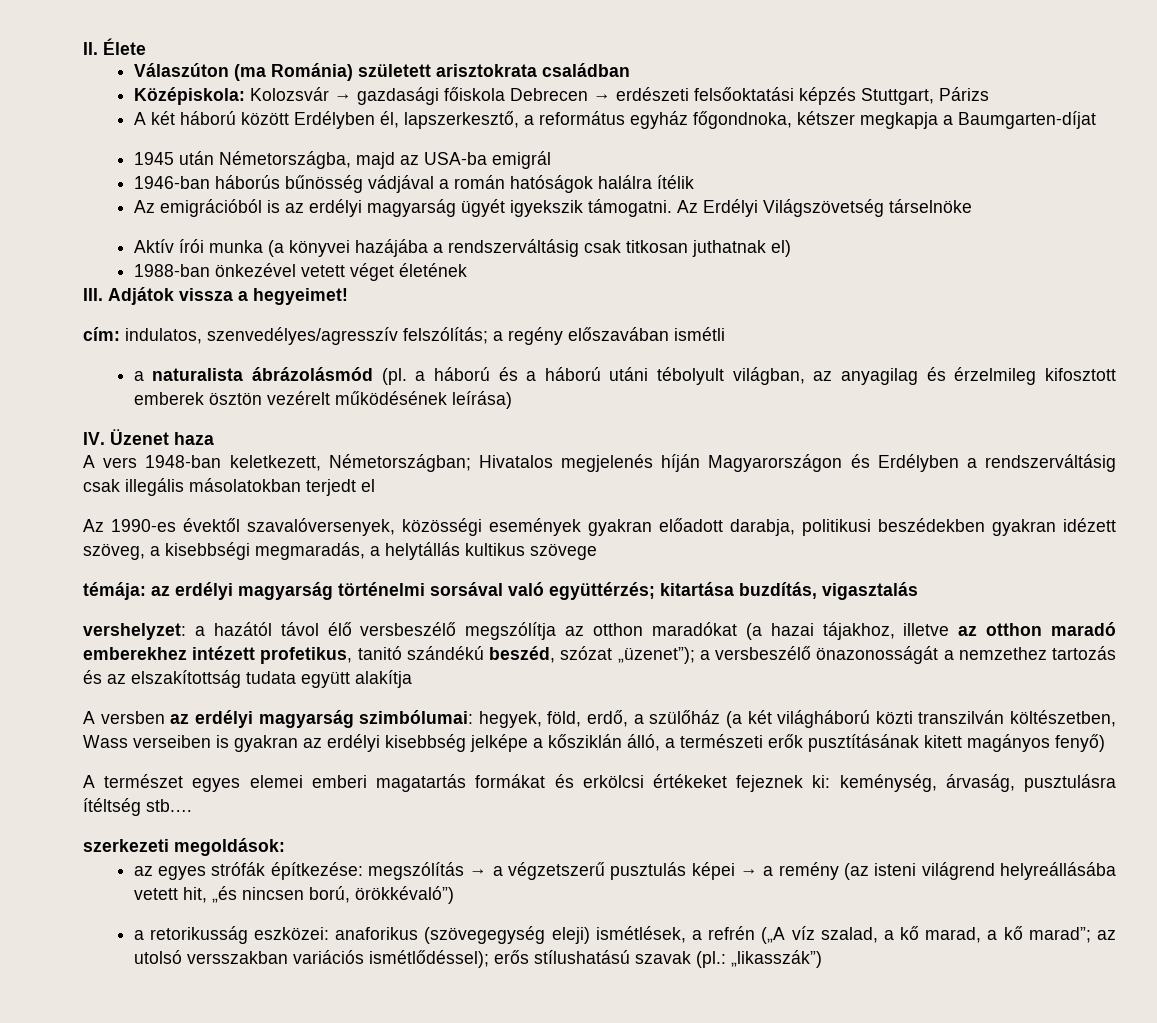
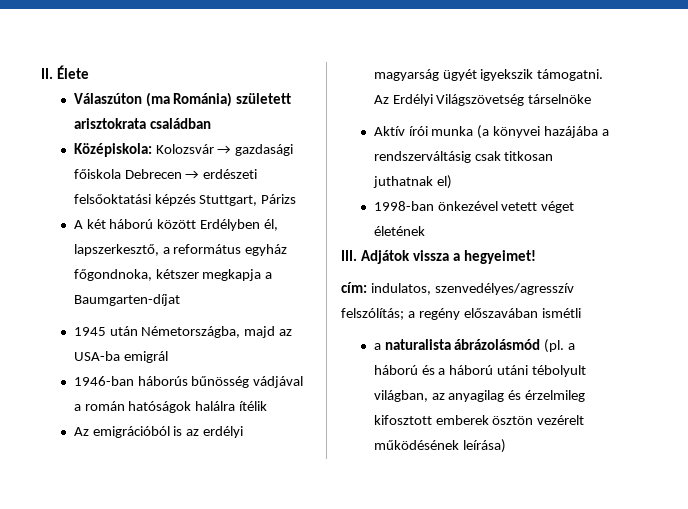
- 1988-ban önkezével vetett véget életének
+ 1998-ban önkezével vetett véget életének
- IV. Üzenet haza
- A vers 1948-ban keletkezett, Németországban; Hivatalos megjelenés híján Magyarországon és Erdélyben a rendszerváltásig csak illegális másolatokban terjedt el
- Az 1990-es évektől szavalóversenyek, közösségi események gyakran előadott darabja, politikusi beszédekben gyakran idézett szöveg, a kisebbségi megmaradás, a helytállás kultikus szövege
- témája: az erdélyi magyarság történelmi sorsával való együttérzés; kitartása buzdítás, vigasztalás
- vershelyzet: a hazától távol élő versbeszélő megszólítja az otthon maradókat (a hazai tájakhoz, illetve az otthon maradó emberekhez intézett profetikus, tanitó szándékú beszéd, szózat „üzenet”); a versbeszélő önazonosságát a nemzethez tartozás és az elszakítottság tudata együtt alakítja
- A versben az erdélyi magyarság szimbólumai: hegyek, föld, erdő, a szülőház (a két világháború közti transzilván költészetben, Wass verseiben is gyakran az erdélyi kisebbség jelképe a kősziklán álló, a természeti erők pusztításának kitett magányos fenyő)
- A természet egyes elemei emberi magatartás formákat és erkölcsi értékeket fejeznek ki: keménység, árvaság, pusztulásra ítéltség stb.…
- szerkezeti megoldások:
- az egyes strófák építkezése: megszólítás → a végzetszerű pusztulás képei → a remény (az isteni világrend helyreállásába vetett hit, „és nincsen ború, örökkévaló”)
- a retorikusság eszközei: anaforikus (szövegegység eleji) ismétlések, a refrén („A víz szalad, a kő marad, a kő marad”; az utolsó versszakban variációs ismétlődéssel); erős stílushatású szavak (pl.: „likasszák”)

